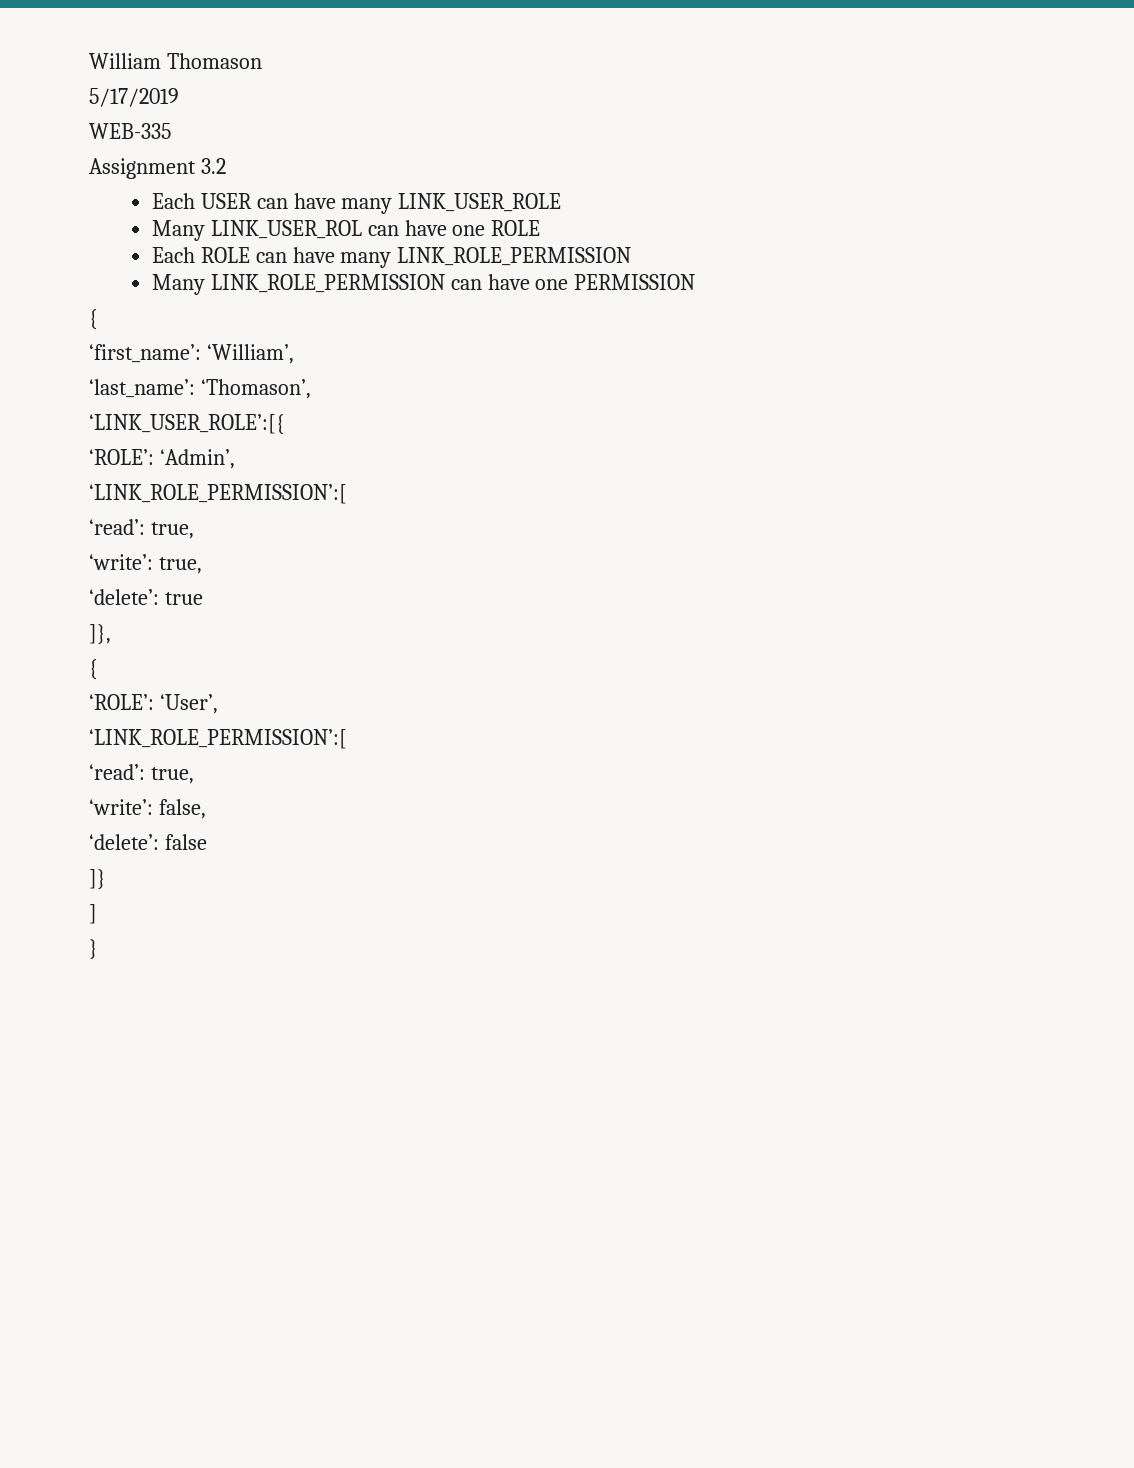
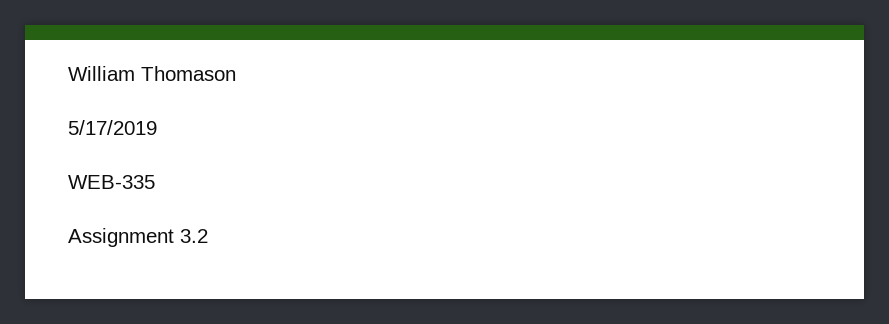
- Each USER can have many LINK_USER_ROLE
- Many LINK_USER_ROL can have one ROLE
- Each ROLE can have many LINK_ROLE_PERMISSION
- Many LINK_ROLE_PERMISSION can have one PERMISSION
- {
- ‘first_name’: ‘William’,
- ‘last_name’: ‘Thomason’,
- ‘LINK_USER_ROLE’:[{
- ‘ROLE’: ‘Admin’,
- ‘LINK_ROLE_PERMISSION’:[
- ‘read’: true,
- ‘write’: true,
- ‘delete’: true
- ]},
- {
- ‘ROLE’: ‘User’,
- ‘LINK_ROLE_PERMISSION’:[
- ‘read’: true,
- ‘write’: false,
- ‘delete’: false
- ]}
- ]
- }

